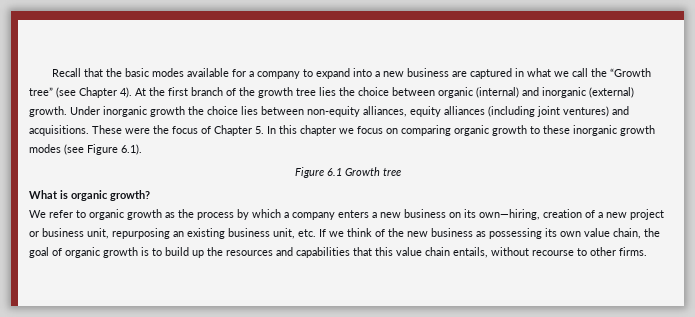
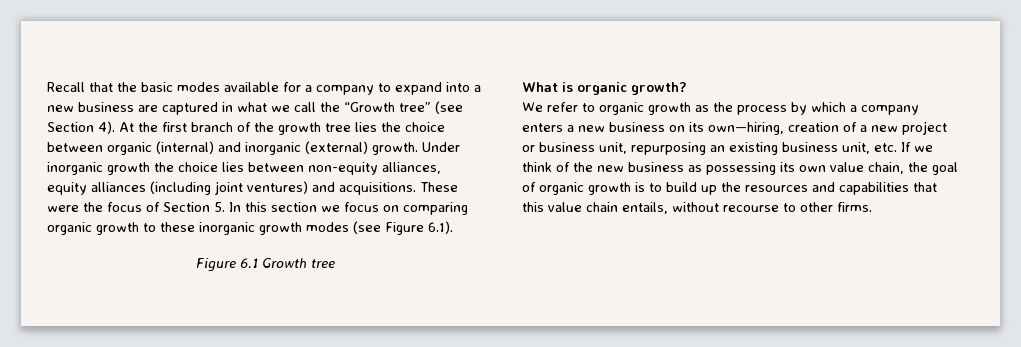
- Recall that the basic modes available for a company to expand into a new business are captured in what we call the “Growth tree” (see Chapter 4).
+ Recall that the basic modes available for a company to expand into a new business are captured in what we call the “Growth tree” (see Section 4).
- These were the focus of Chapter 5. In this chapter we focus on comparing organic growth to these inorganic growth modes (see Figure 6.1).
+ These were the focus of Section 5. In this section we focus on comparing organic growth to these inorganic growth modes (see Figure 6.1).

